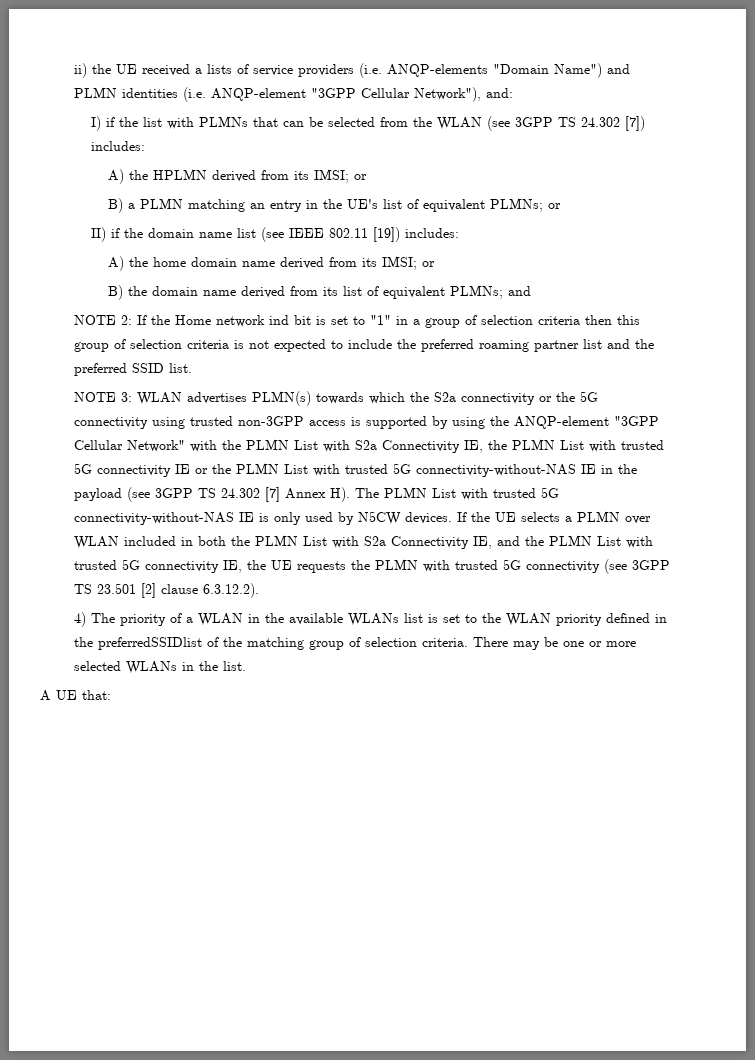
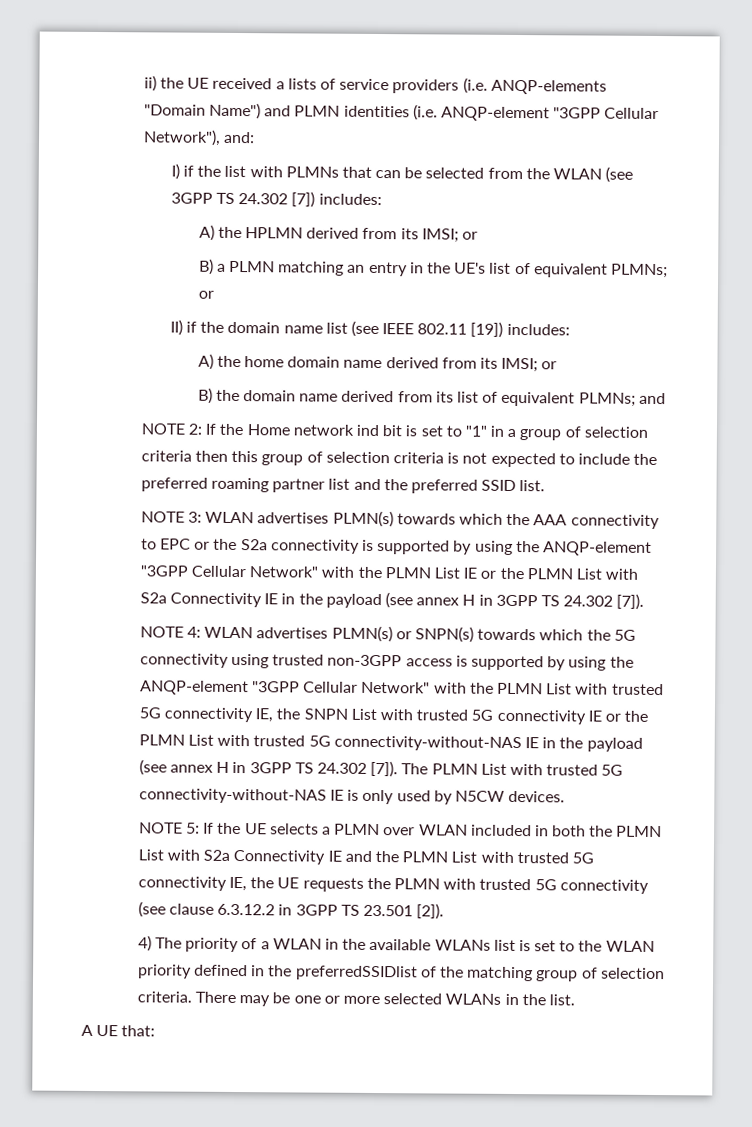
- WLAN advertises PLMN(s) towards which the S2a connectivity or the 5G connectivity using trusted non-3GPP access is supported by using the ANQP-element "3GPP Cellular Network" with the PLMN List with S2a Connectivity IE, the PLMN List with trusted 5G connectivity IE or the PLMN List with trusted 5G connectivity-without-NAS IE in the payload (see 3GPP TS 24.302 [7] Annex H). The PLMN List with trusted 5G connectivity-without-NAS IE is only used by N5CW devices.
+ WLAN advertises PLMN(s) towards which the AAA connectivity to EPC or the S2a connectivity is supported by using the ANQP-element "3GPP Cellular Network" with the PLMN List IE or the PLMN List with S2a Connectivity IE in the payload (see annex H in 3GPP TS 24.302 [7]).
+ NOTE 4: WLAN advertises PLMN(s) or SNPN(s) towards which the 5G connectivity using trusted non-3GPP access is supported by using the ANQP-element "3GPP Cellular Network" with the PLMN List with trusted 5G connectivity IE, the SNPN List with trusted 5G connectivity IE or the PLMN List with trusted 5G connectivity-without-NAS IE in the payload (see annex H in 3GPP TS 24.302 [7]). The PLMN List with trusted 5G connectivity-without-NAS IE is only used by N5CW devices.
+ NOTE 5:
- If the UE selects a PLMN over WLAN included in both the PLMN List with S2a Connectivity IE, and the PLMN List with trusted 5G connectivity IE, the UE requests the PLMN with trusted 5G connectivity (see 3GPP TS 23.501 [2] clause 6.3.12.2).
+ If the UE selects a PLMN over WLAN included in both the PLMN List with S2a Connectivity IE and the PLMN List with trusted 5G connectivity IE, the UE requests the PLMN with trusted 5G connectivity (see clause 6.3.12.2 in 3GPP TS 23.501 [2]).

